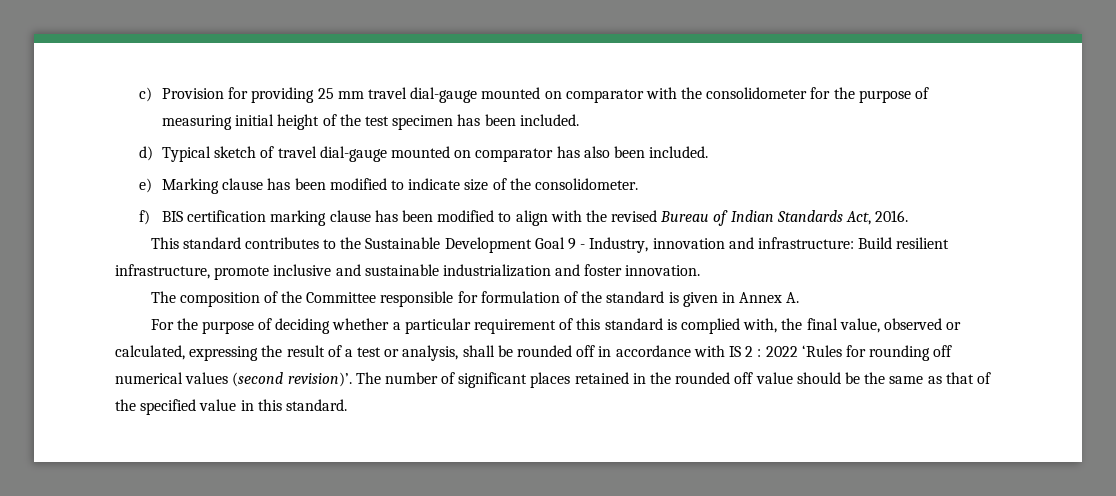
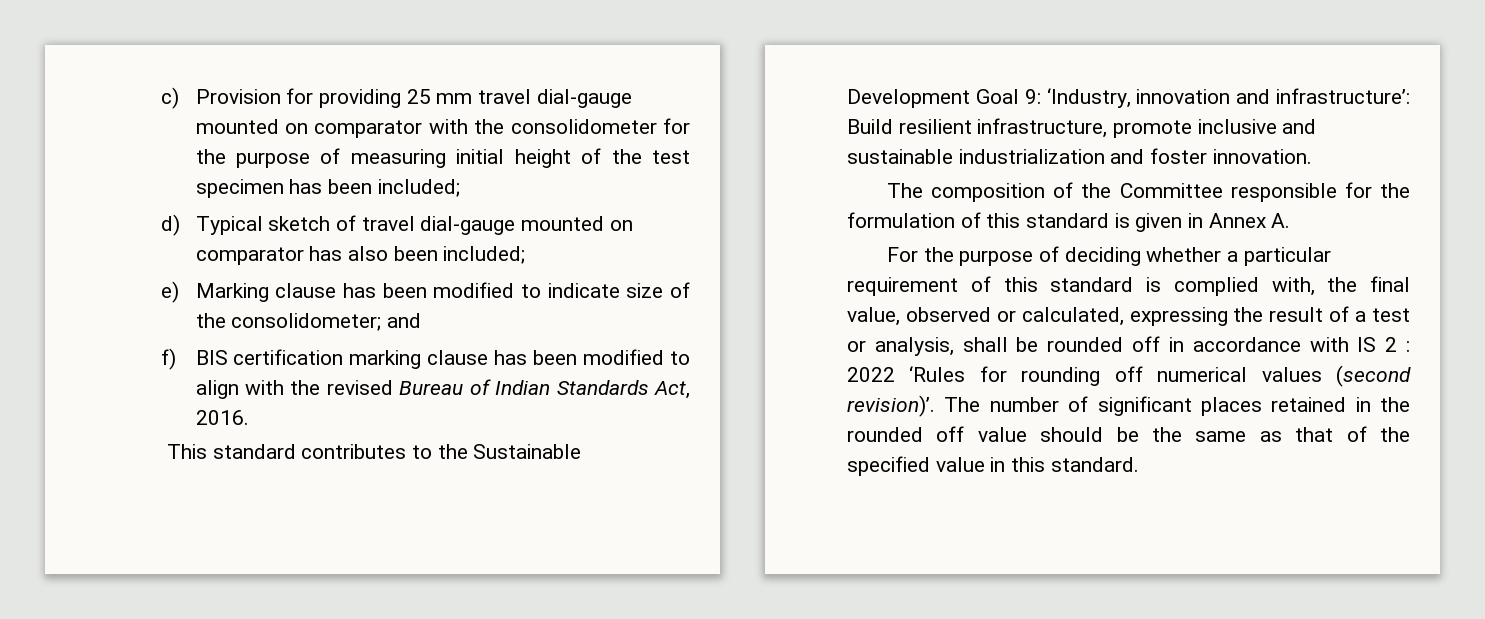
- c) Provision for providing 25 mm travel dial-gauge mounted on comparator with the consolidometer for the purpose of measuring initial height of the test specimen has been included.
+ c) Provision for providing 25 mm travel dial-gauge mounted on comparator with the consolidometer for the purpose of measuring initial height of the test specimen has been included;
- d) Typical sketch of travel dial-gauge mounted on comparator has also been included.
+ d) Typical sketch of travel dial-gauge mounted on comparator has also been included;
- e) Marking clause has been modified to indicate size of the consolidometer.
+ e) Marking clause has been modified to indicate size of the consolidometer; and
- This standard contributes to the Sustainable Development Goal 9 - Industry, innovation and infrastructure: Build resilient infrastructure, promote inclusive and sustainable industrialization and foster innovation.
+ This standard contributes to the Sustainable Development Goal 9: ‘Industry, innovation and infrastructure’: Build resilient infrastructure, promote inclusive and sustainable industrialization and foster innovation.
- The composition of the Committee responsible for formulation of the standard is given in Annex A.
+ The composition of the Committee responsible for the formulation of this standard is given in Annex A.

